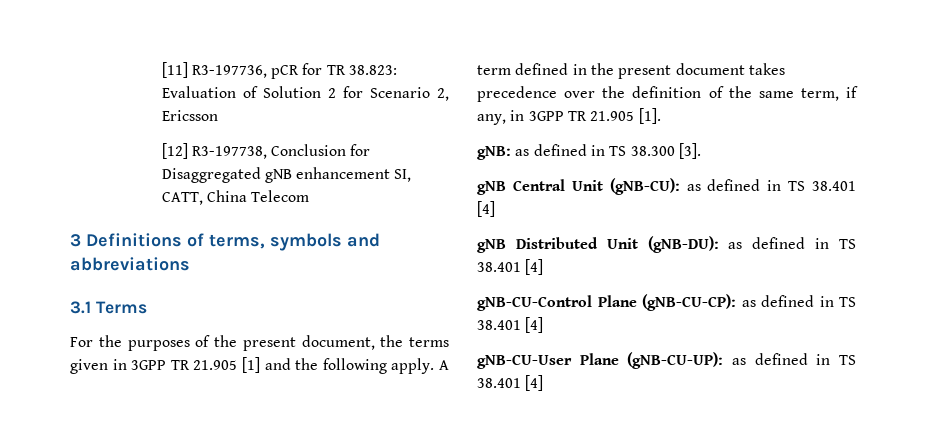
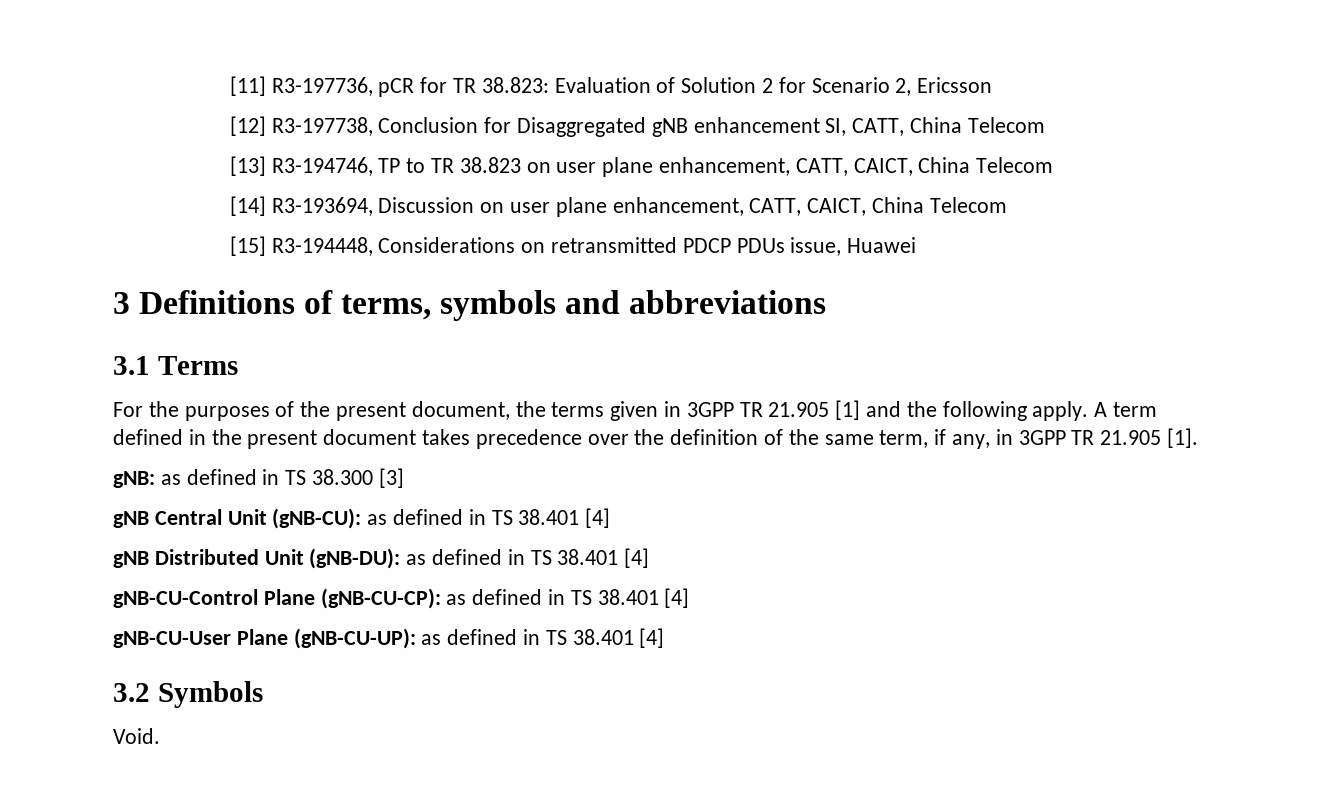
+ [13] R3-194746, TP to TR 38.823 on user plane enhancement, CATT, CAICT, China Telecom
+ [14] R3-193694, Discussion on user plane enhancement, CATT, CAICT, China Telecom
+ [15] R3-194448, Considerations on retransmitted PDCP PDUs issue, Huawei
- gNB: as defined in TS 38.300 [3].
+ gNB: as defined in TS 38.300 [3]
+ 3.2 Symbols
+ Void.

